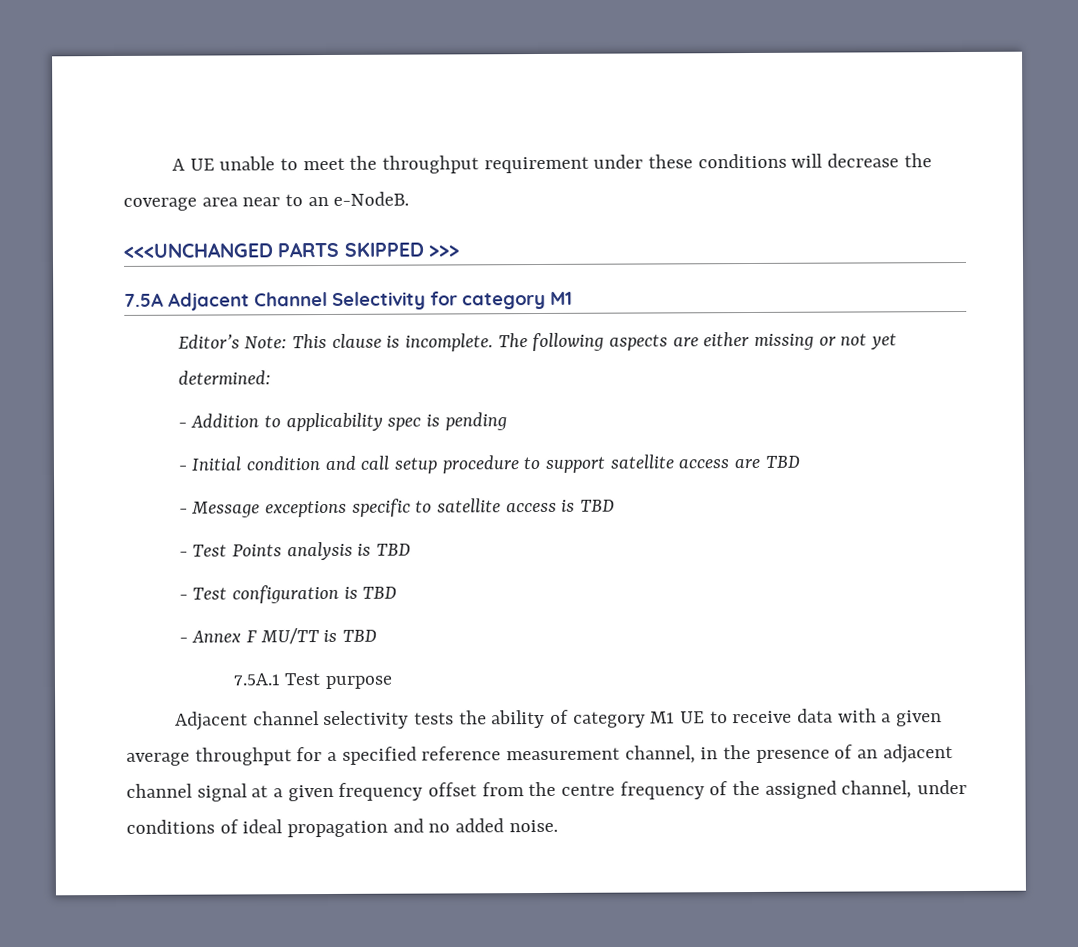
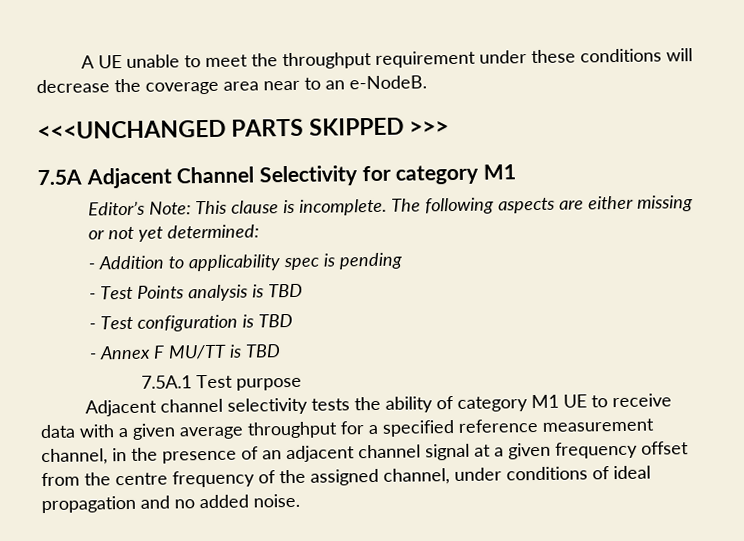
- - Initial condition and call setup procedure to support satellite access are TBD
- - Message exceptions specific to satellite access is TBD

